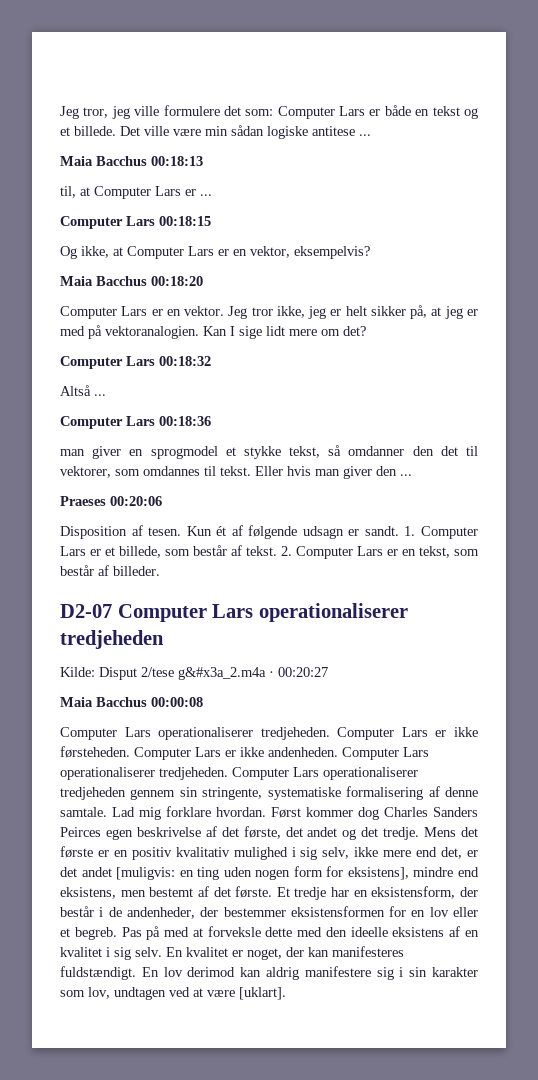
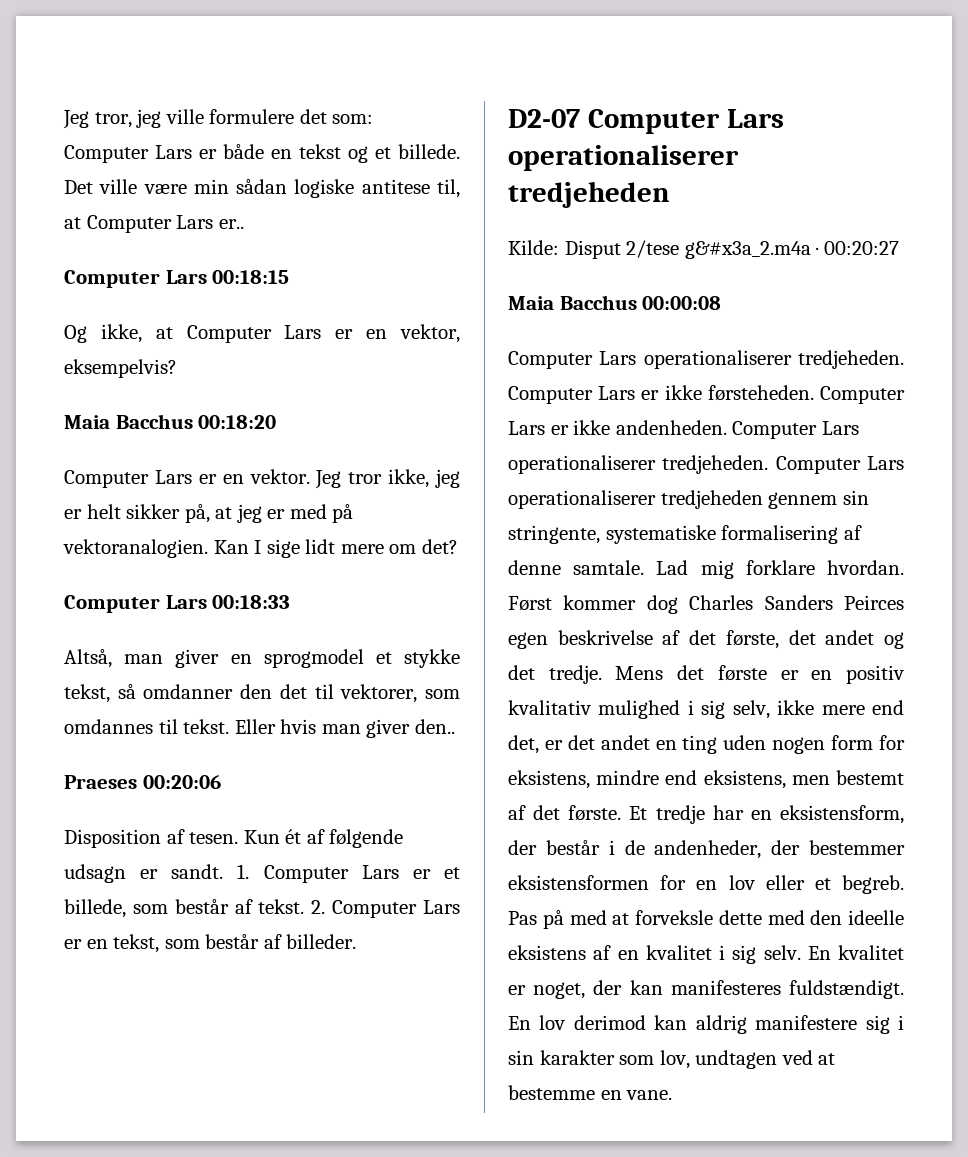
- Det ville være min sådan logiske antitese ...
- Maia Bacchus 00:18:13
- til, at Computer Lars er ...
+ Det ville være min sådan logiske antitese til, at Computer Lars er..
- Computer Lars 00:18:32
- Altså ...
- Computer Lars 00:18:36
- man giver en sprogmodel et stykke tekst, så omdanner den det til vektorer, som omdannes til tekst.
+ Computer Lars 00:18:33
+ Altså, man giver en sprogmodel et stykke tekst, så omdanner den det til vektorer, som omdannes til tekst.
- Eller hvis man giver den ...
+ Eller hvis man giver den..
- Mens det første er en positiv kvalitativ mulighed i sig selv, ikke mere end det, er det andet [muligvis: en ting uden nogen form for eksistens], mindre end eksistens, men bestemt af det første.
+ Mens det første er en positiv kvalitativ mulighed i sig selv, ikke mere end det, er det andet en ting uden nogen form for eksistens, mindre end eksistens, men bestemt af det første.
- En lov derimod kan aldrig manifestere sig i sin karakter som lov, undtagen ved at være [uklart].
+ En lov derimod kan aldrig manifestere sig i sin karakter som lov, undtagen ved at bestemme en vane.

